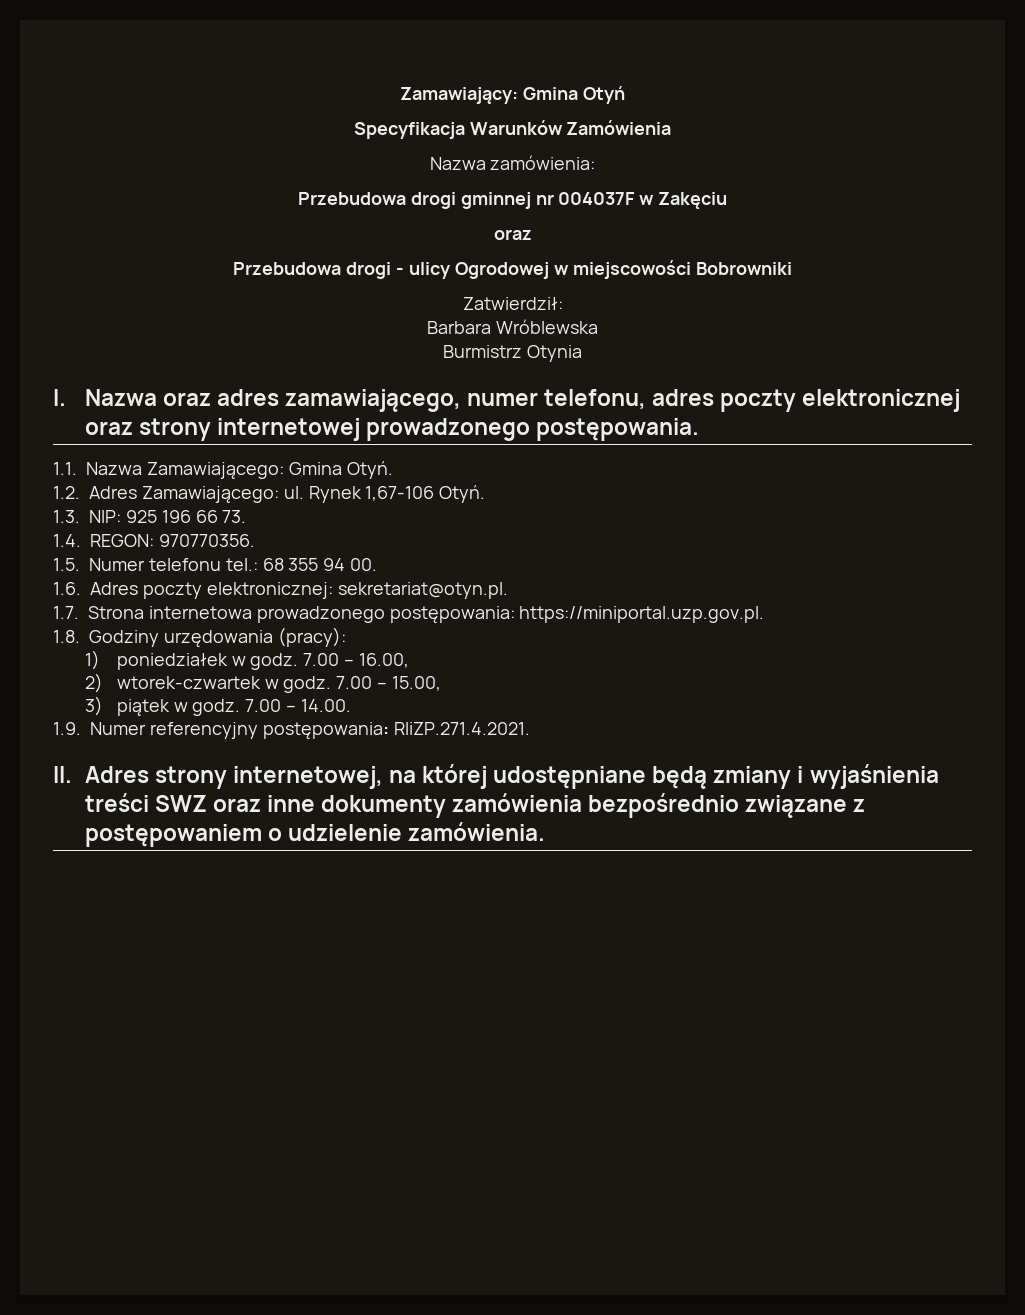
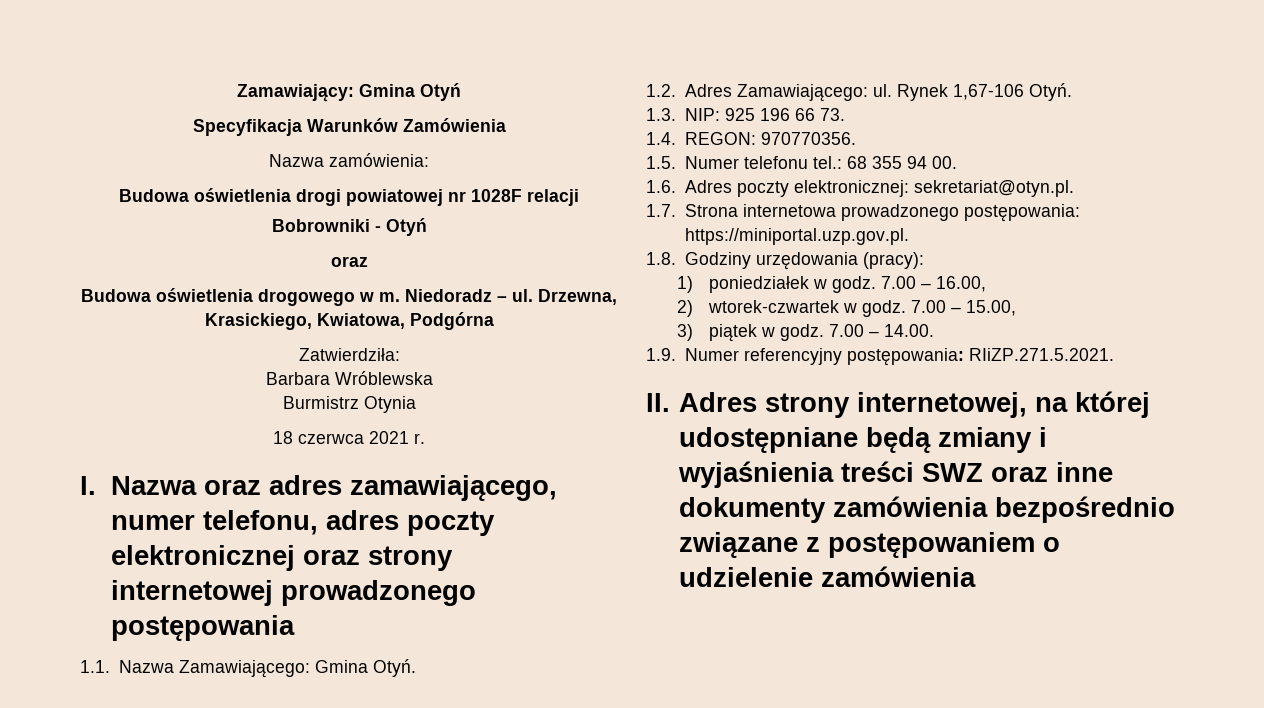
- Przebudowa drogi gminnej nr 004037F w Zakęciu
+ Budowa oświetlenia drogi powiatowej nr 1028F relacji
+ Bobrowniki - Otyń
  oraz
- Przebudowa drogi - ulicy Ogrodowej w miejscowości Bobrowniki
- Zatwierdził:
+ Budowa oświetlenia drogowego w m. Niedoradz – ul. Drzewna, Krasickiego, Kwiatowa, Podgórna
+ Zatwierdziła:
+ 18 czerwca 2021 r.
- I. Nazwa oraz adres zamawiającego, numer telefonu, adres poczty elektronicznej oraz strony internetowej prowadzonego postępowania.
+ I. Nazwa oraz adres zamawiającego, numer telefonu, adres poczty elektronicznej oraz strony internetowej prowadzonego postępowania
- 1.9. Numer referencyjny postępowania: RIiZP.271.4.2021.
+ 1.9. Numer referencyjny postępowania: RIiZP.271.5.2021.
- II. Adres strony internetowej, na której udostępniane będą zmiany i wyjaśnienia treści SWZ oraz inne dokumenty zamówienia bezpośrednio związane z postępowaniem o udzielenie zamówienia.
+ II. Adres strony internetowej, na której udostępniane będą zmiany i wyjaśnienia treści SWZ oraz inne dokumenty zamówienia bezpośrednio związane z postępowaniem o udzielenie zamówienia

